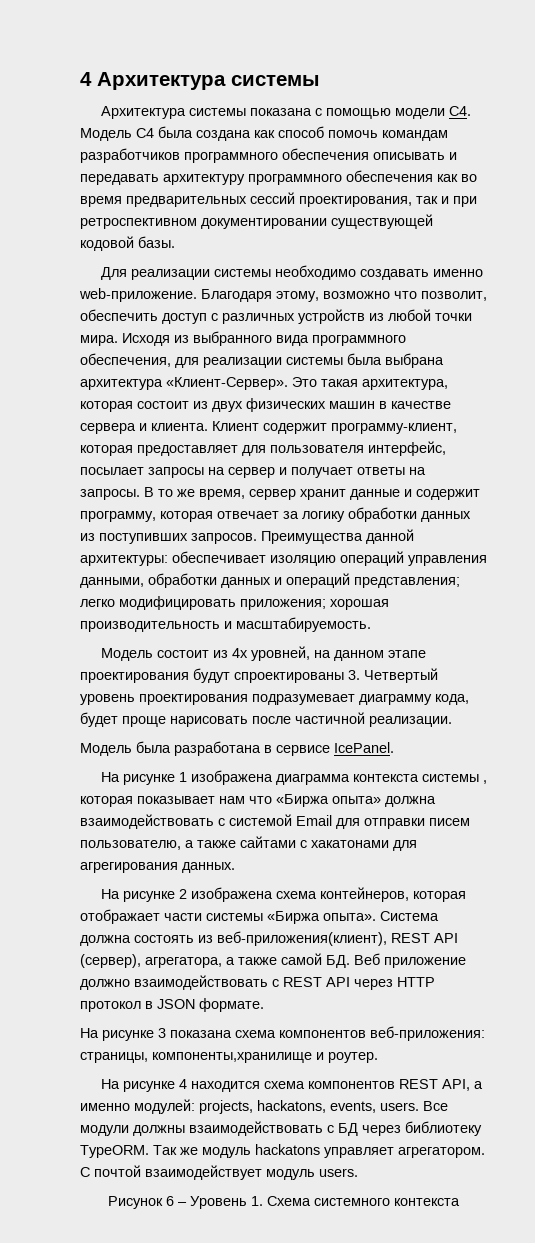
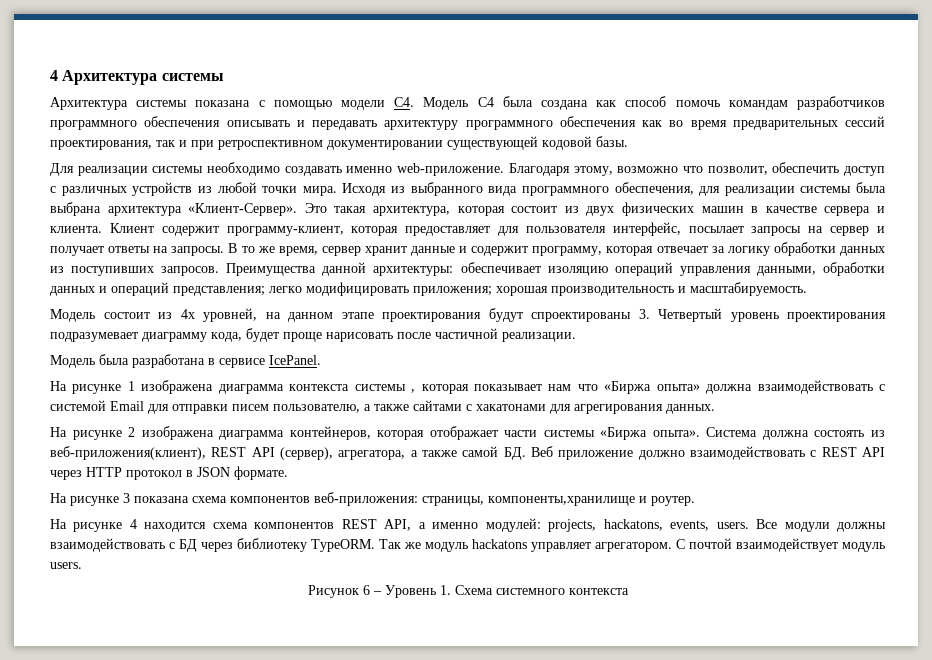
- На рисунке 2 изображена схема контейнеров, которая отображает части системы «Биржа опыта».
+ На рисунке 2 изображена диаграмма контейнеров, которая отображает части системы «Биржа опыта».

